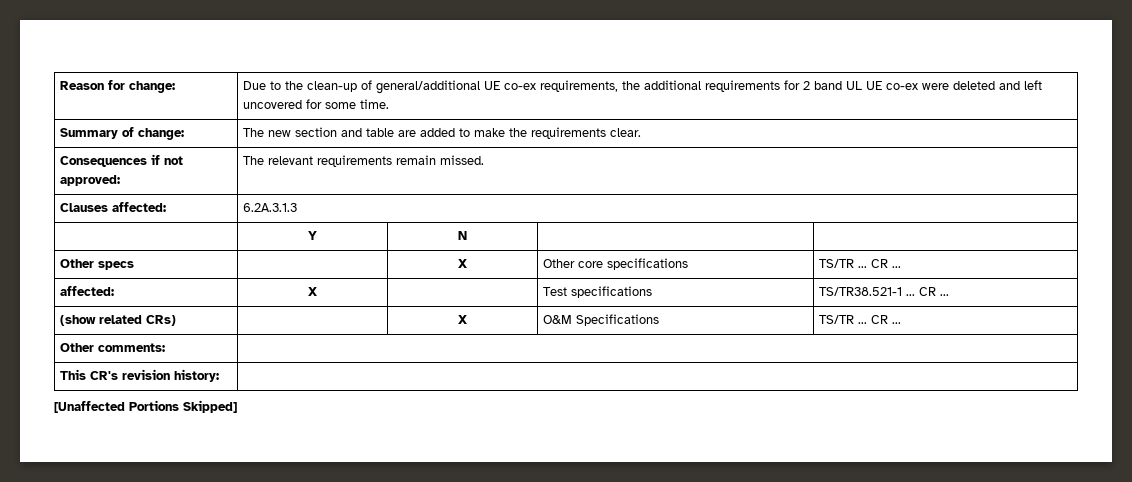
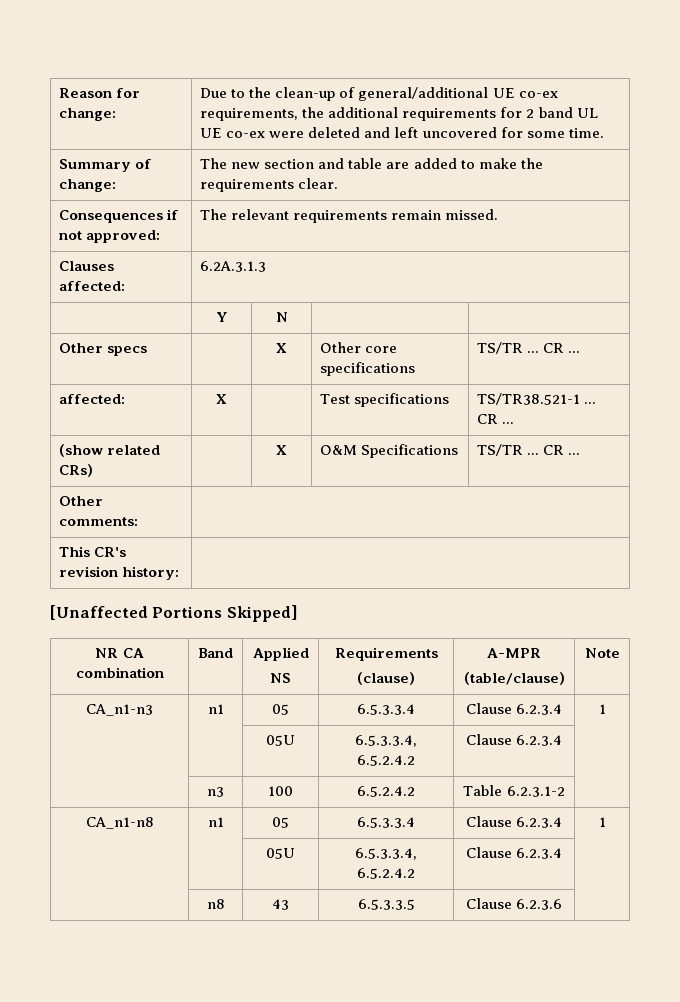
+ NR CA combination | Band | Applied
+ NS | Requirements
+ (clause) | A-MPR
+ (table/clause) | Note
+ CA_n1-n3 | n1 | 05 | 6.5.3.3.4 | Clause 6.2.3.4 | 1
+ | | 05U | 6.5.3.3.4, 6.5.2.4.2 | Clause 6.2.3.4 |
+ | n3 | 100 | 6.5.2.4.2 | Table 6.2.3.1-2 |
+ CA_n1-n8 | n1 | 05 | 6.5.3.3.4 | Clause 6.2.3.4 | 1
+ | | 05U | 6.5.3.3.4, 6.5.2.4.2 | Clause 6.2.3.4 |
+ | n8 | 43 | 6.5.3.3.5 | Clause 6.2.3.6 |

